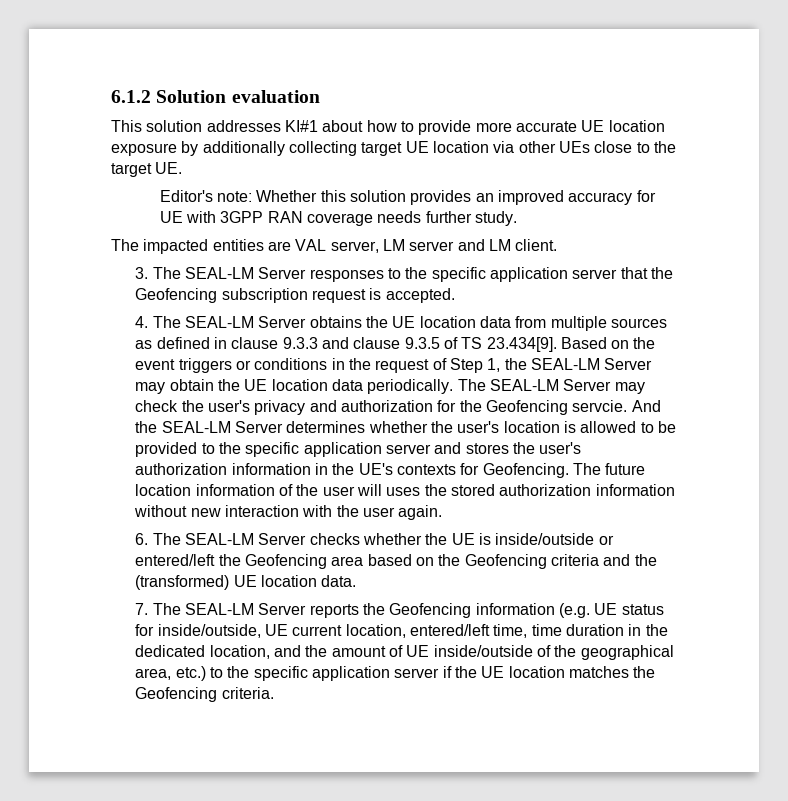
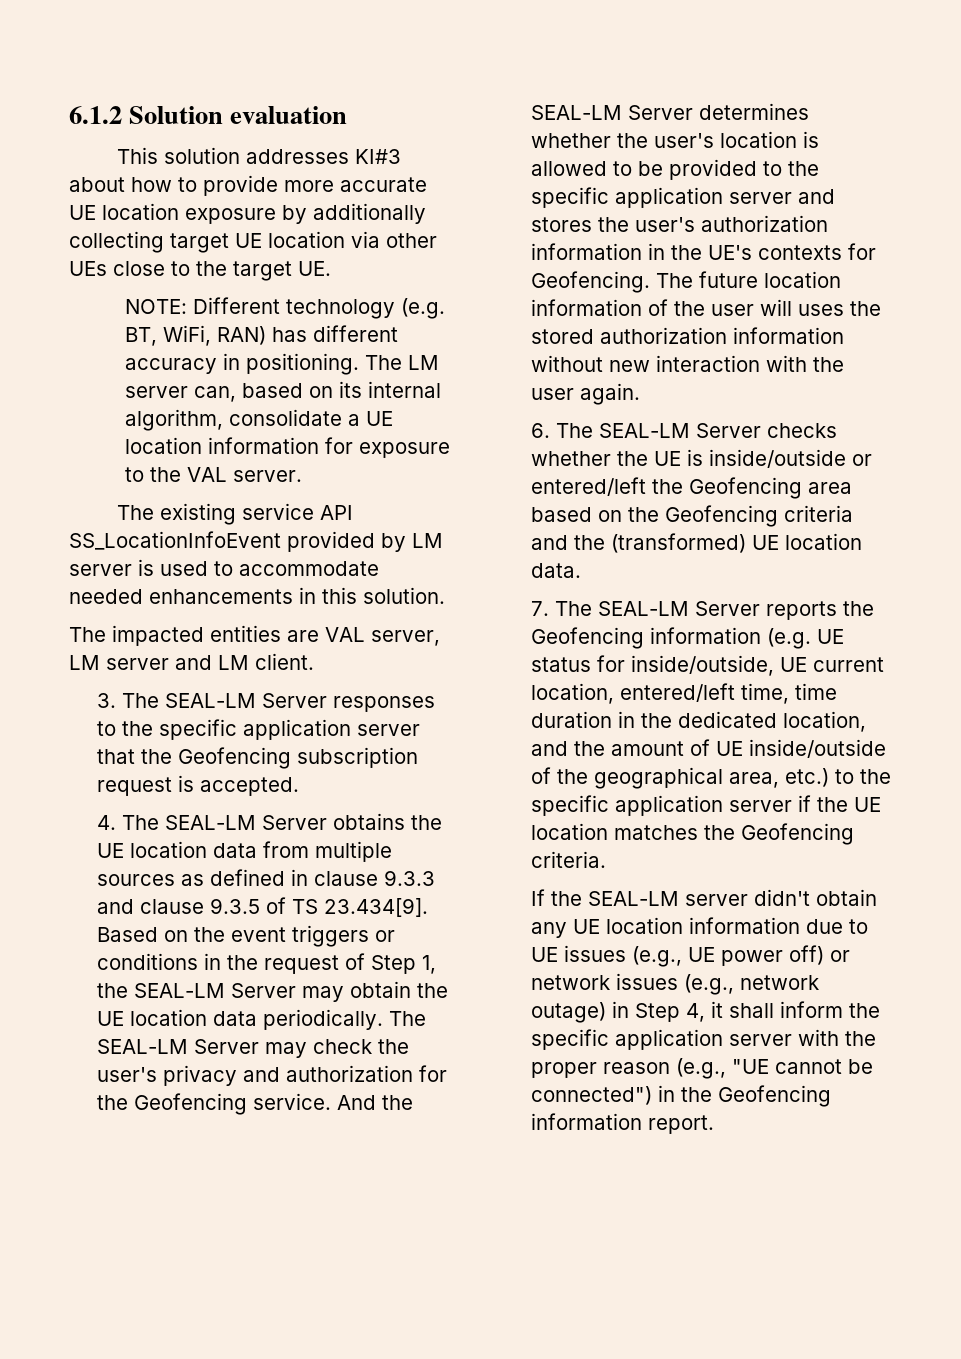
- This solution addresses KI#1 about how to provide more accurate UE location exposure by additionally collecting target UE location via other UEs close to the target UE.
+ This solution addresses KI#3 about how to provide more accurate UE location exposure by additionally collecting target UE location via other UEs close to the target UE.
- Editor's note: Whether this solution provides an improved accuracy for UE with 3GPP RAN coverage needs further study.
+ NOTE: Different technology (e.g. BT, WiFi, RAN) has different accuracy in positioning. The LM server can, based on its internal algorithm, consolidate a UE location information for exposure to the VAL server.
+ The existing service API SS_LocationInfoEvent provided by LM server is used to accommodate needed enhancements in this solution.
- The SEAL-LM Server may check the user's privacy and authorization for the Geofencing servcie.
+ The SEAL-LM Server may check the user's privacy and authorization for the Geofencing service.
+ If the SEAL-LM server didn't obtain any UE location information due to UE issues (e.g., UE power off) or network issues (e.g., network outage) in Step 4, it shall inform the specific application server with the proper reason (e.g., "UE cannot be connected") in the Geofencing information report.

